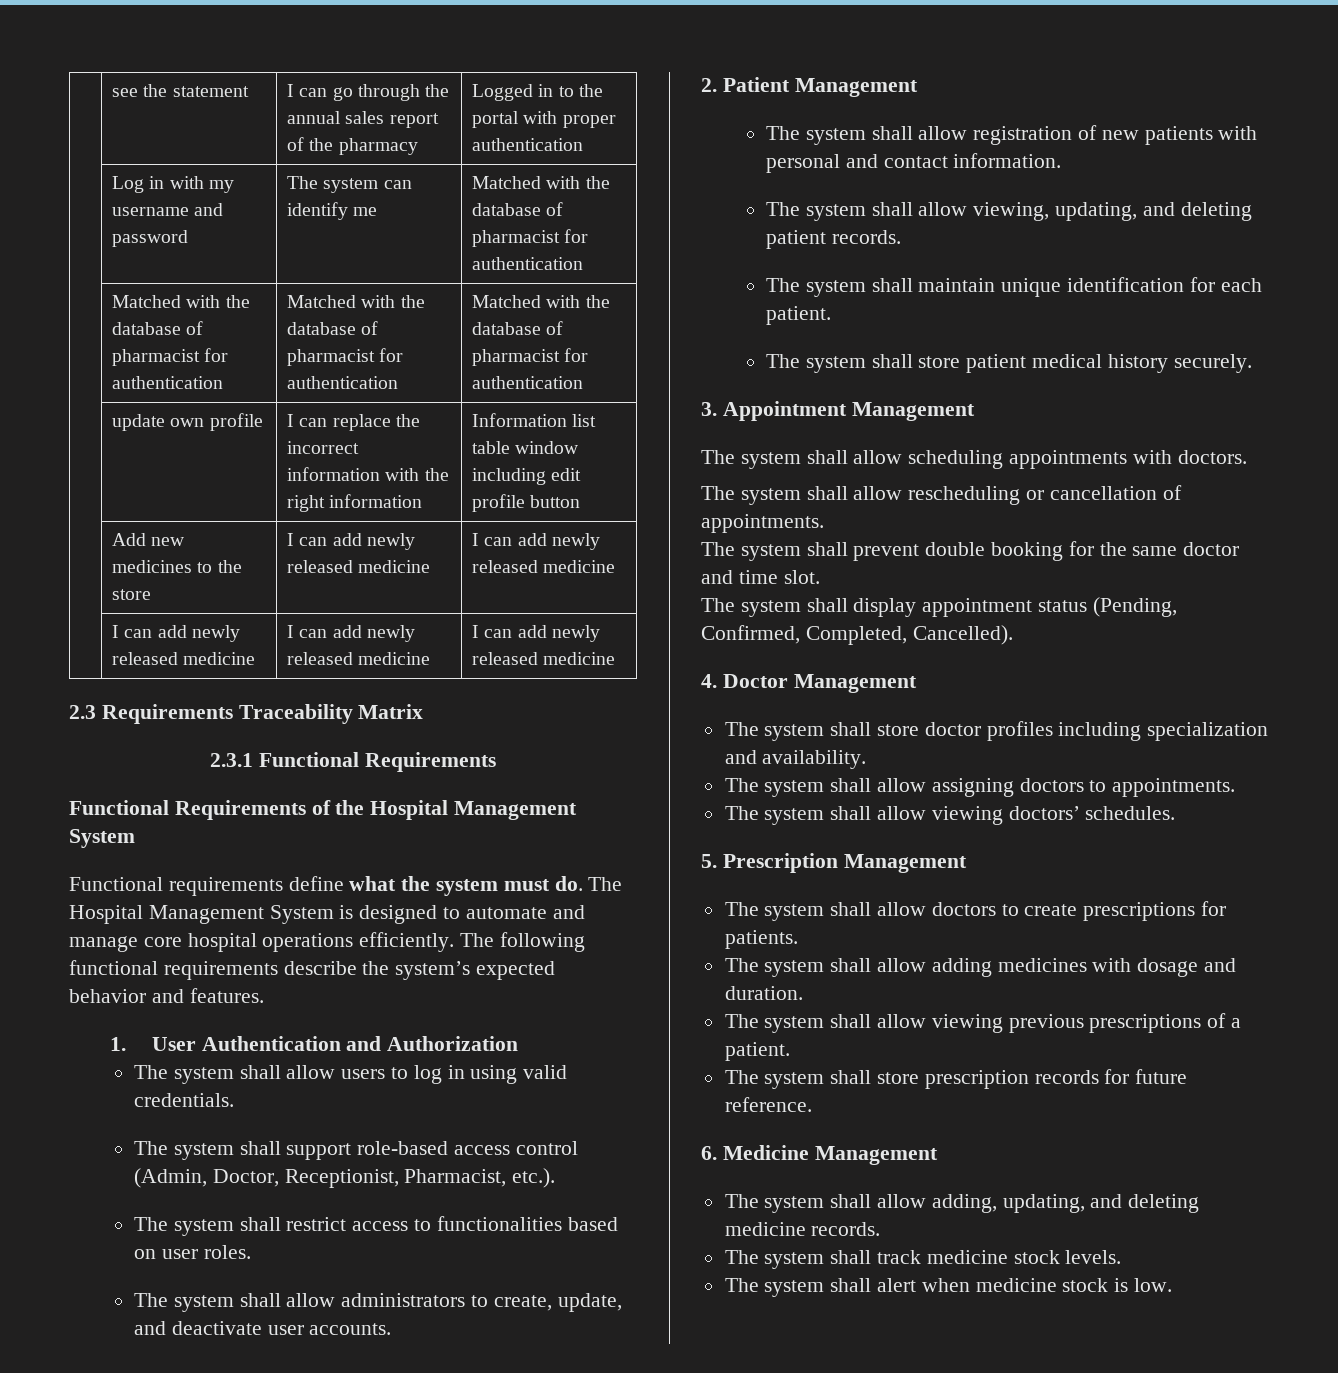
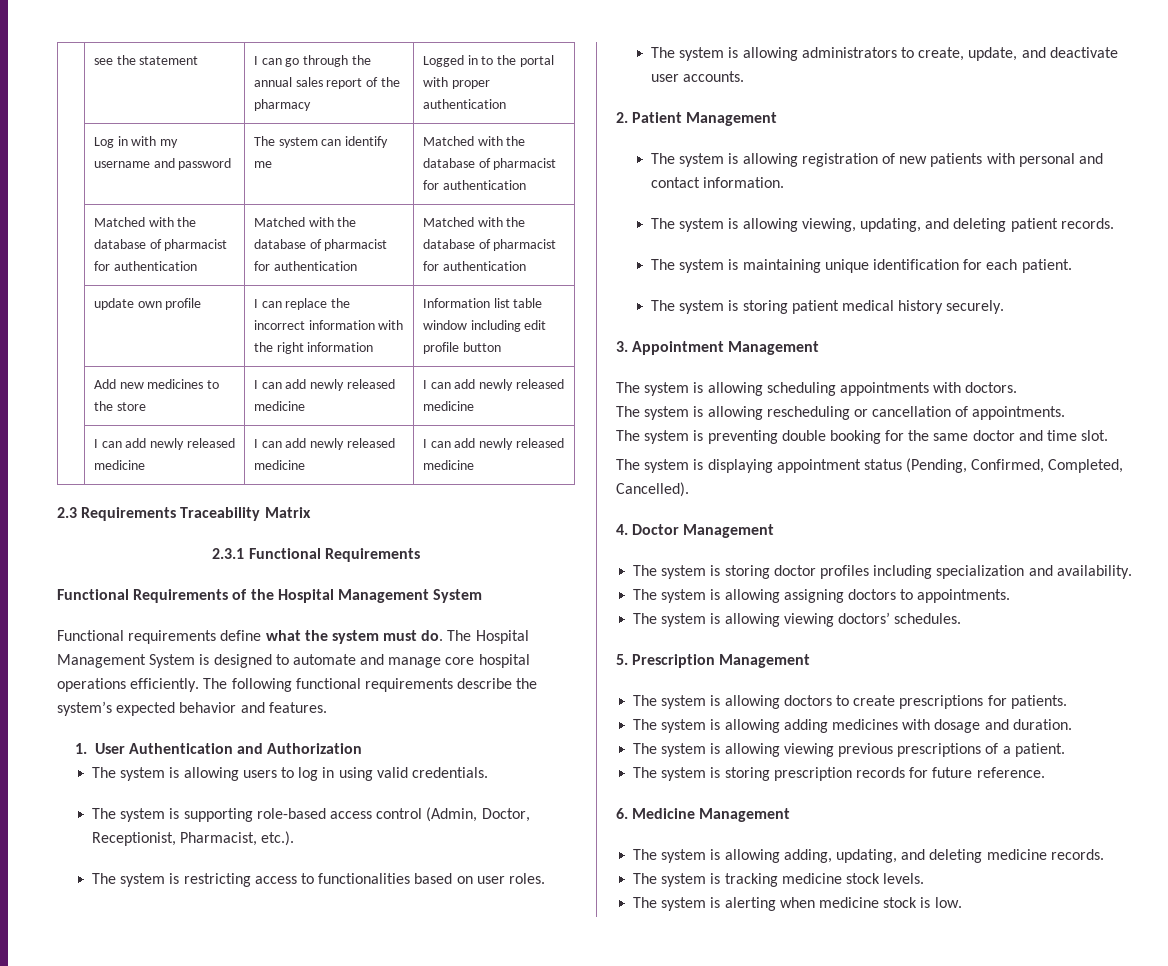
- The system shall allow users to log in using valid credentials.
+ The system is allowing users to log in using valid credentials.
- The system shall support role-based access control (Admin, Doctor, Receptionist, Pharmacist, etc.).
+ The system is supporting role-based access control (Admin, Doctor, Receptionist, Pharmacist, etc.).
- The system shall restrict access to functionalities based on user roles.
+ The system is restricting access to functionalities based on user roles.
- The system shall allow administrators to create, update, and deactivate user accounts.
+ The system is allowing administrators to create, update, and deactivate user accounts.
- The system shall allow registration of new patients with personal and contact information.
+ The system is allowing registration of new patients with personal and contact information.
- The system shall allow viewing, updating, and deleting patient records.
+ The system is allowing viewing, updating, and deleting patient records.
- The system shall maintain unique identification for each patient.
+ The system is maintaining unique identification for each patient.
- The system shall store patient medical history securely.
+ The system is storing patient medical history securely.
- The system shall allow scheduling appointments with doctors.
+ The system is allowing scheduling appointments with doctors.
- The system shall allow rescheduling or cancellation of appointments.
+ The system is allowing rescheduling or cancellation of appointments.
- The system shall prevent double booking for the same doctor and time slot.
+ The system is preventing double booking for the same doctor and time slot.
- The system shall display appointment status (Pending, Confirmed, Completed, Cancelled).
+ The system is displaying appointment status (Pending, Confirmed, Completed, Cancelled).
- The system shall store doctor profiles including specialization and availability.
+ The system is storing doctor profiles including specialization and availability.
- The system shall allow assigning doctors to appointments.
+ The system is allowing assigning doctors to appointments.
- The system shall allow viewing doctors’ schedules.
+ The system is allowing viewing doctors’ schedules.
- The system shall allow doctors to create prescriptions for patients.
+ The system is allowing doctors to create prescriptions for patients.
- The system shall allow adding medicines with dosage and duration.
+ The system is allowing adding medicines with dosage and duration.
- The system shall allow viewing previous prescriptions of a patient.
+ The system is allowing viewing previous prescriptions of a patient.
- The system shall store prescription records for future reference.
+ The system is storing prescription records for future reference.
- The system shall allow adding, updating, and deleting medicine records.
+ The system is allowing adding, updating, and deleting medicine records.
- The system shall track medicine stock levels.
+ The system is tracking medicine stock levels.
- The system shall alert when medicine stock is low.
+ The system is alerting when medicine stock is low.

